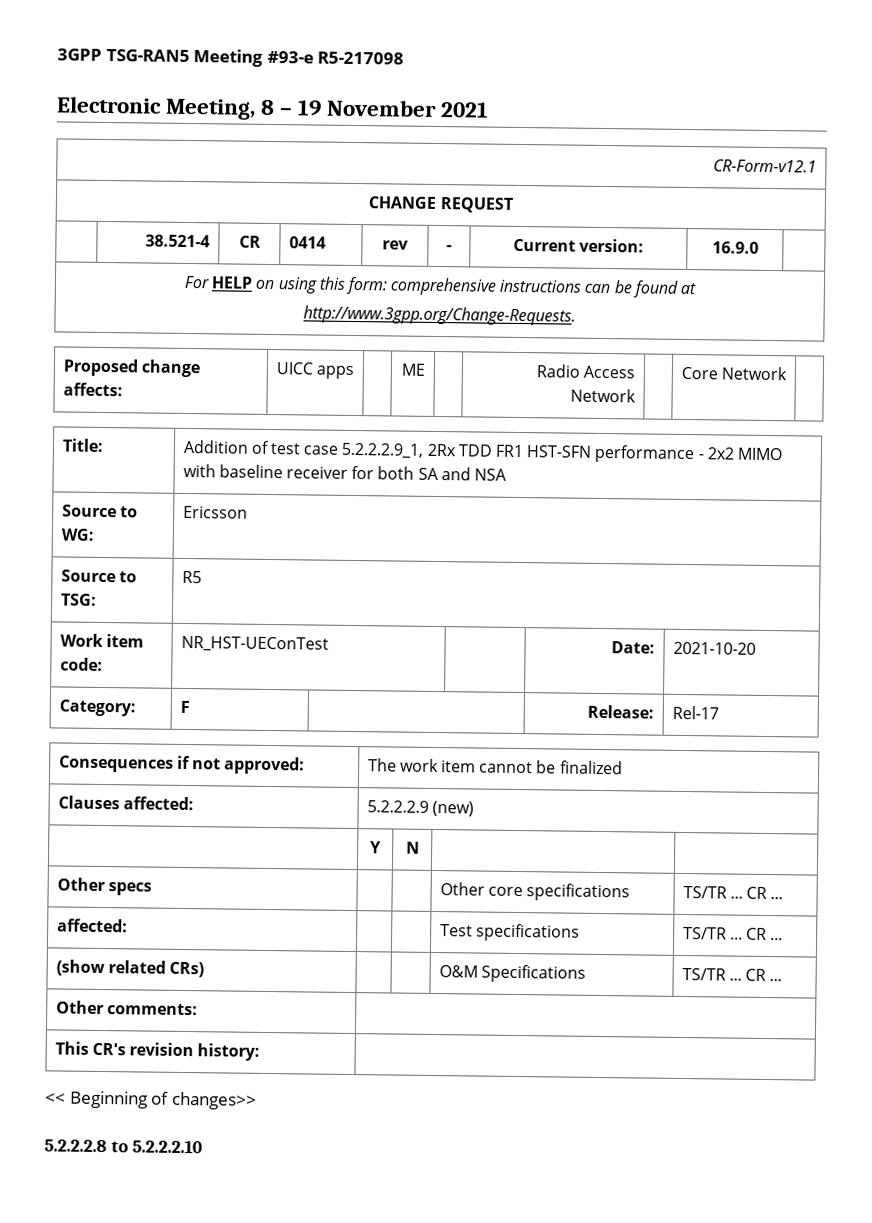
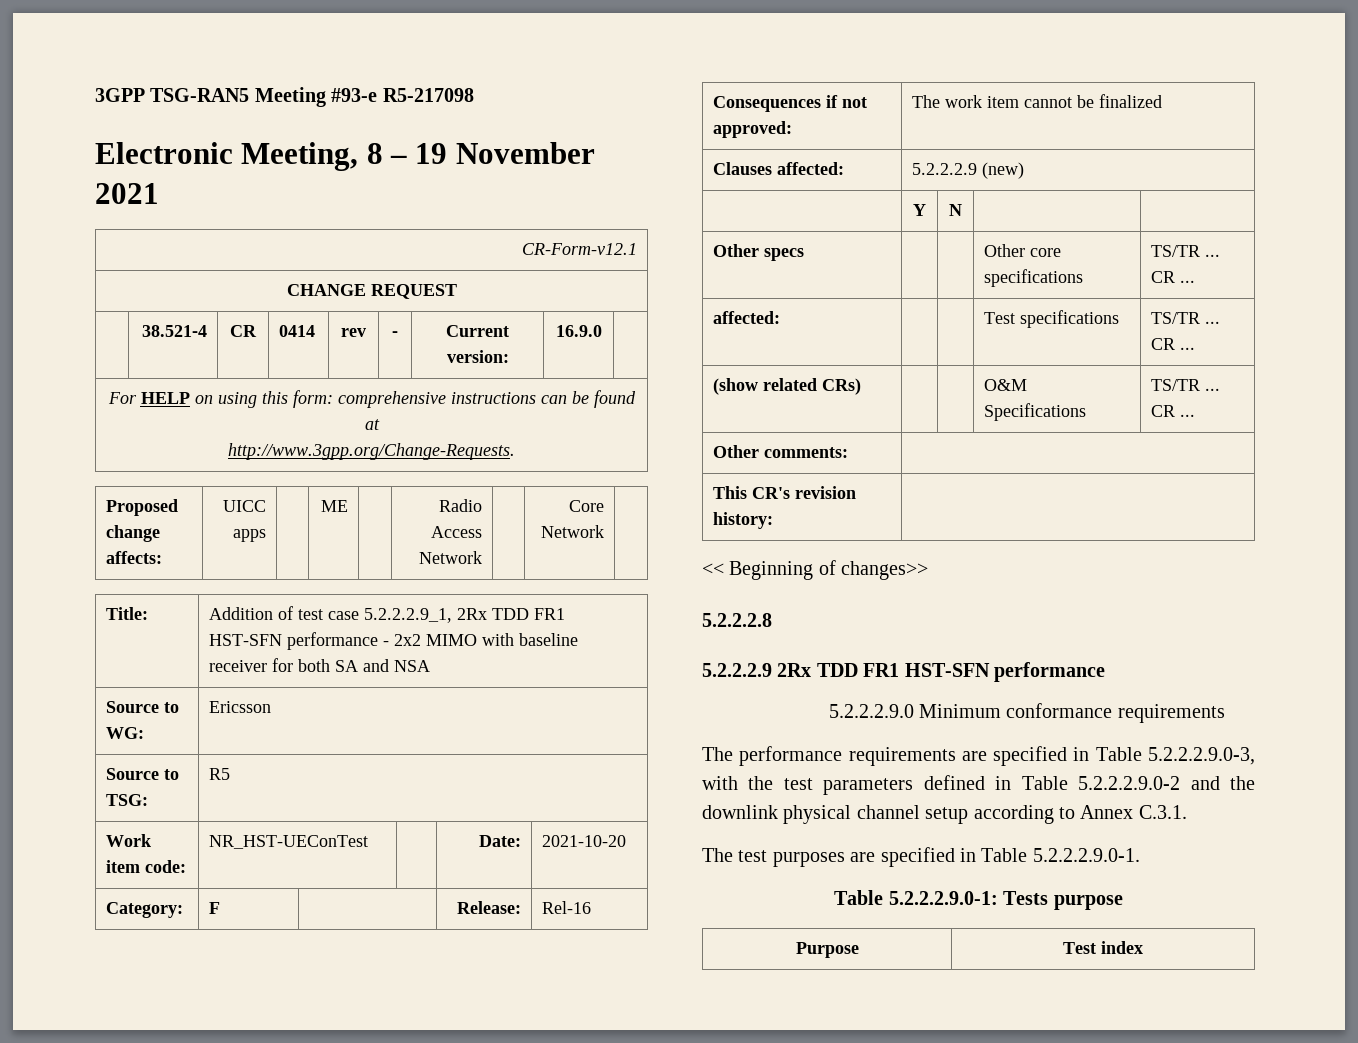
- Category: | F | | Release: | Rel-17
+ Category: | F | | Release: | Rel-16
- 5.2.2.2.8 to 5.2.2.2.10
+ 5.2.2.2.8
+ 5.2.2.2.9 2Rx TDD FR1 HST-SFN performance
+ 5.2.2.2.9.0 Minimum conformance requirements
+ The performance requirements are specified in Table 5.2.2.2.9.0-3, with the test parameters defined in Table 5.2.2.2.9.0-2 and the downlink physical channel setup according to Annex C.3.1.
+ The test purposes are specified in Table 5.2.2.2.9.0-1.
+ Table 5.2.2.2.9.0-1: Tests purpose
+ Purpose | Test index

